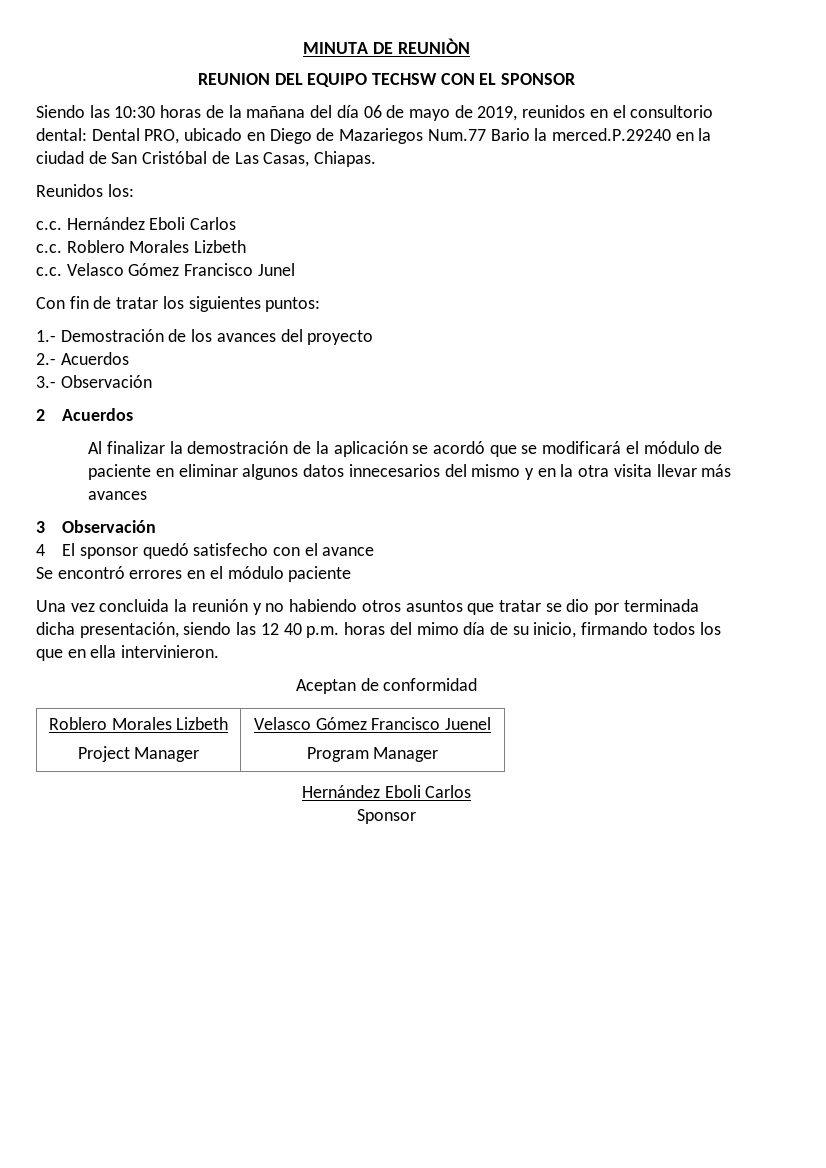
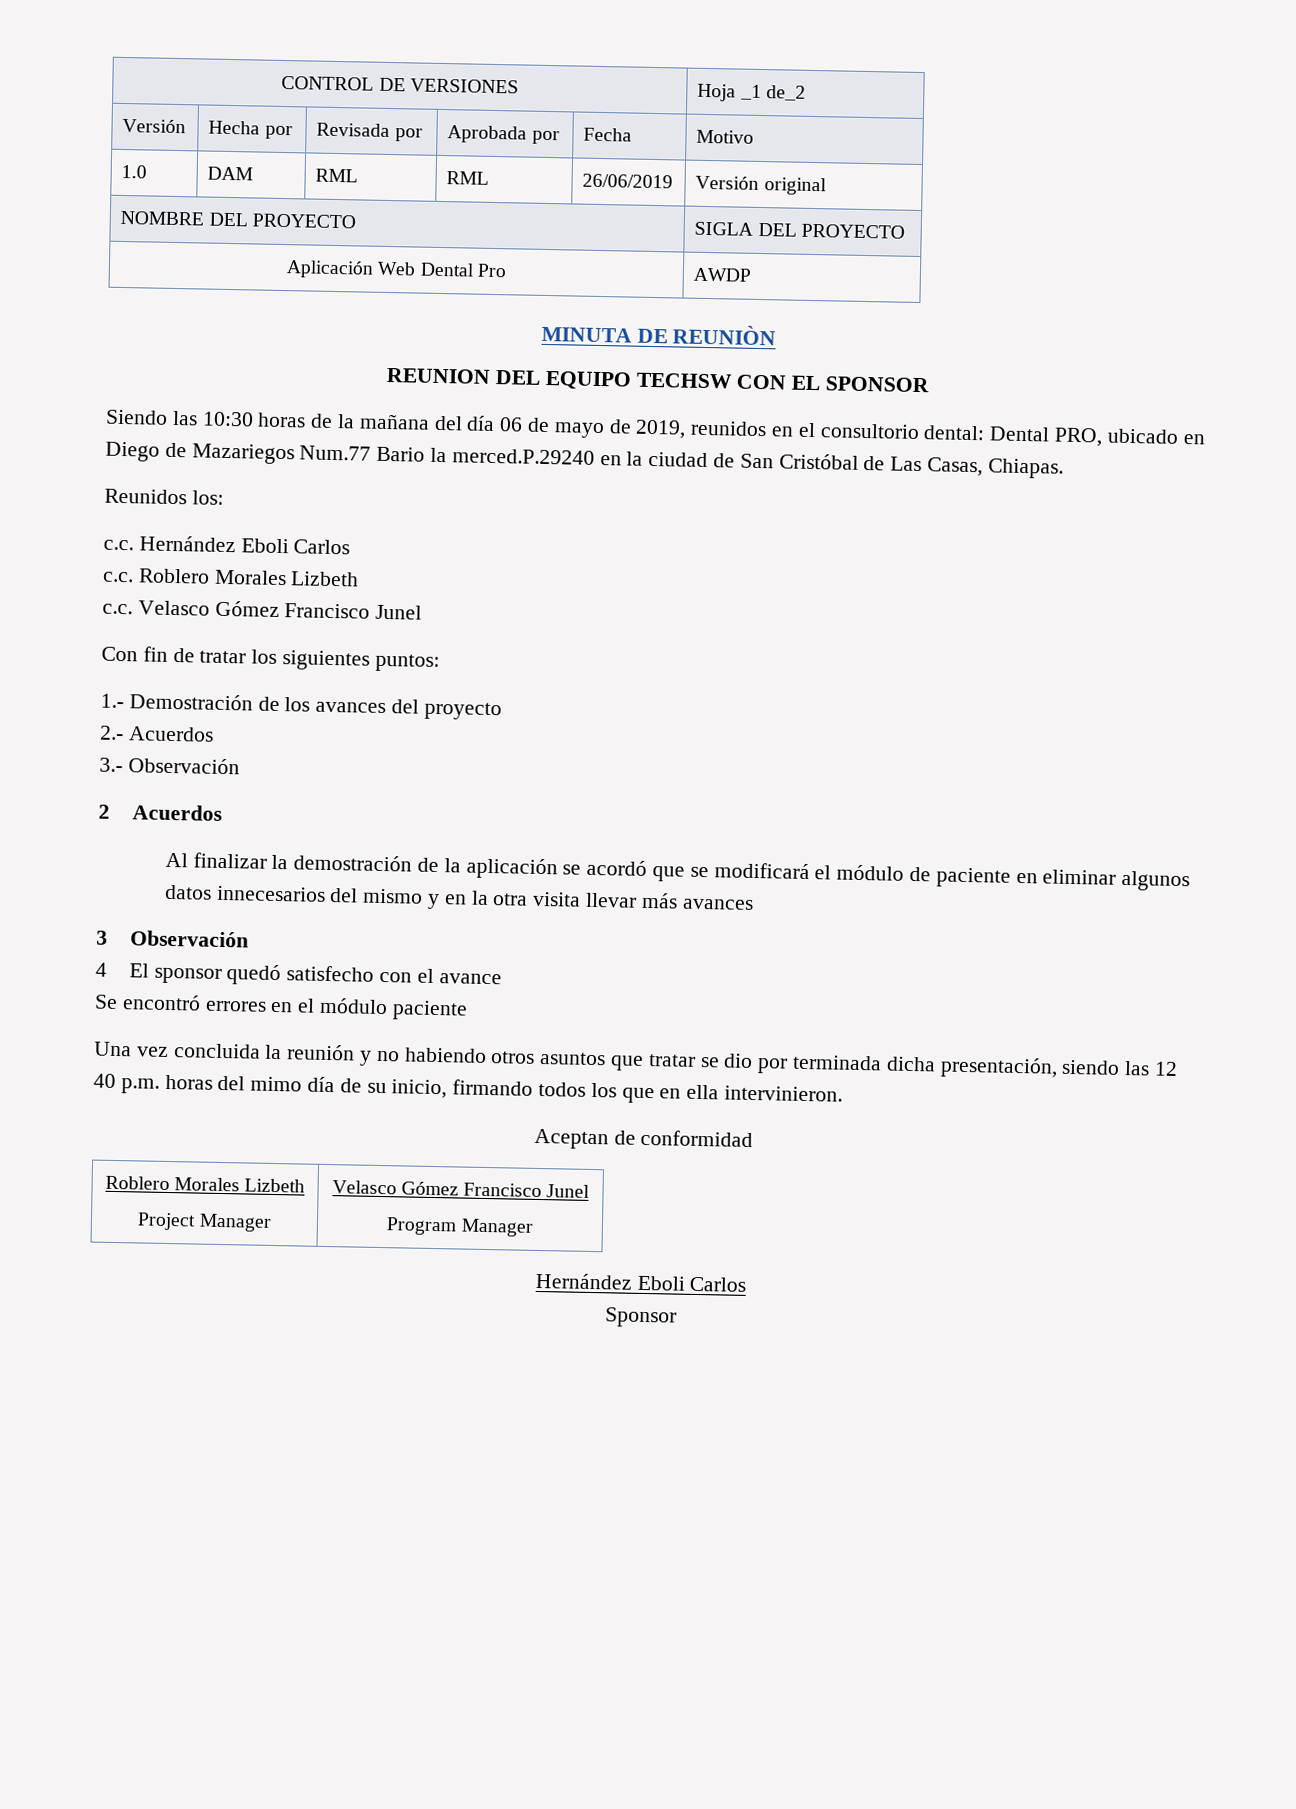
+ CONTROL DE VERSIONES | Hoja _1 de_2
+ Versión | Hecha por | Revisada por | Aprobada por | Fecha | Motivo
+ 1.0 | DAM | RML | RML | 26/06/2019 | Versión original
+ NOMBRE DEL PROYECTO | SIGLA DEL PROYECTO
+ Aplicación Web Dental Pro | AWDP
  Aceptan de conformidad
  Roblero Morales Lizbeth
- Project Manager | Velasco Gómez Francisco Juenel
+ Project Manager | Velasco Gómez Francisco Junel

